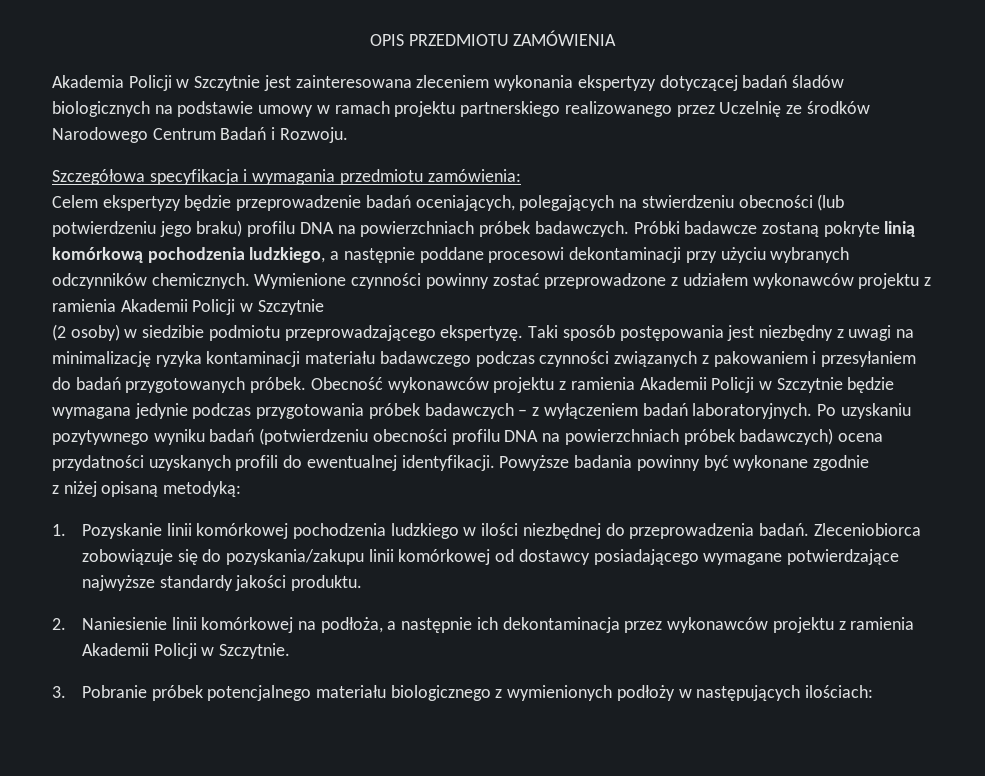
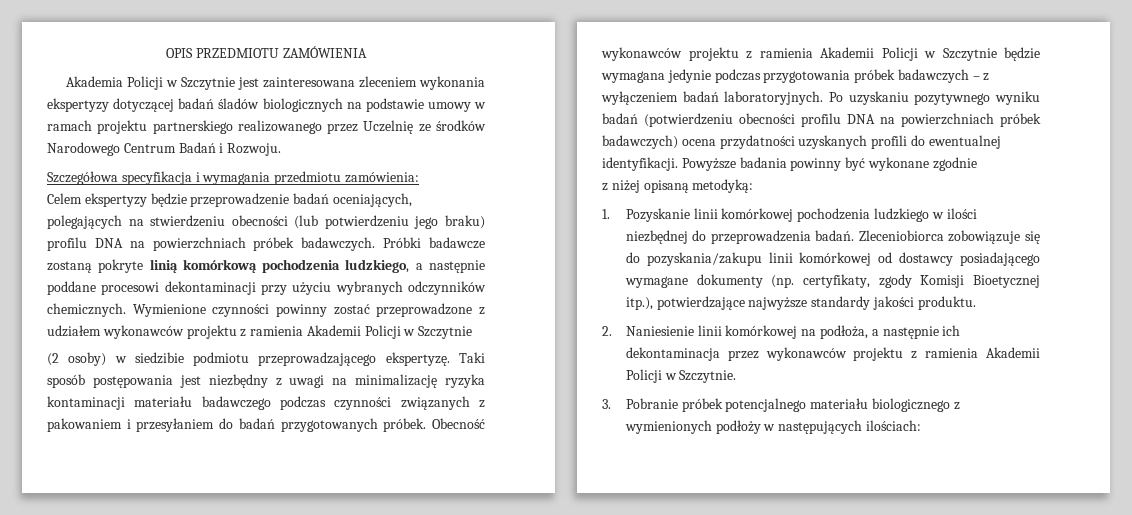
- Zleceniobiorca zobowiązuje się do pozyskania/zakupu linii komórkowej od dostawcy posiadającego wymagane potwierdzające najwyższe standardy jakości produktu.
+ Zleceniobiorca zobowiązuje się do pozyskania/zakupu linii komórkowej od dostawcy posiadającego wymagane dokumenty (np. certyfikaty, zgody Komisji Bioetycznej itp.), potwierdzające najwyższe standardy jakości produktu.

